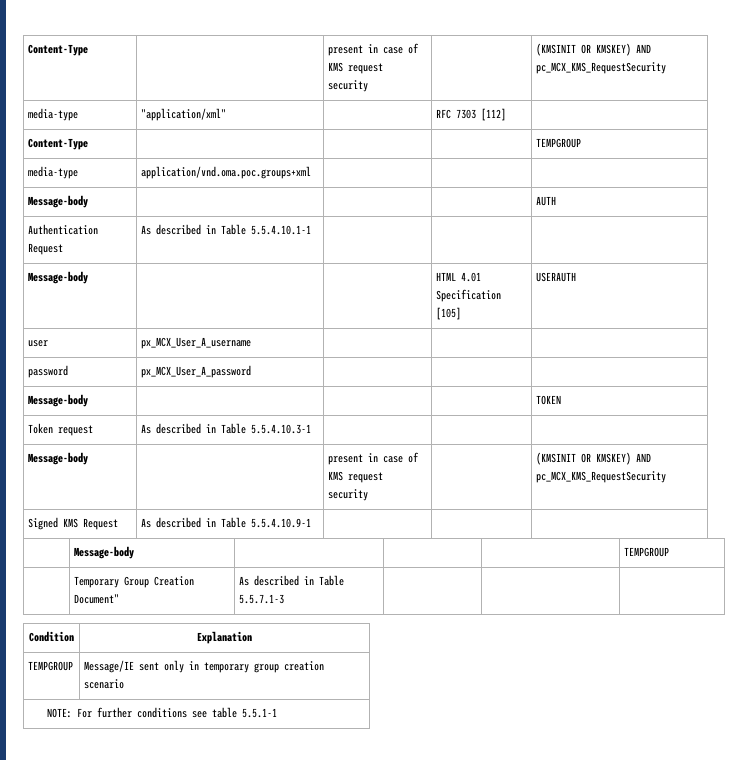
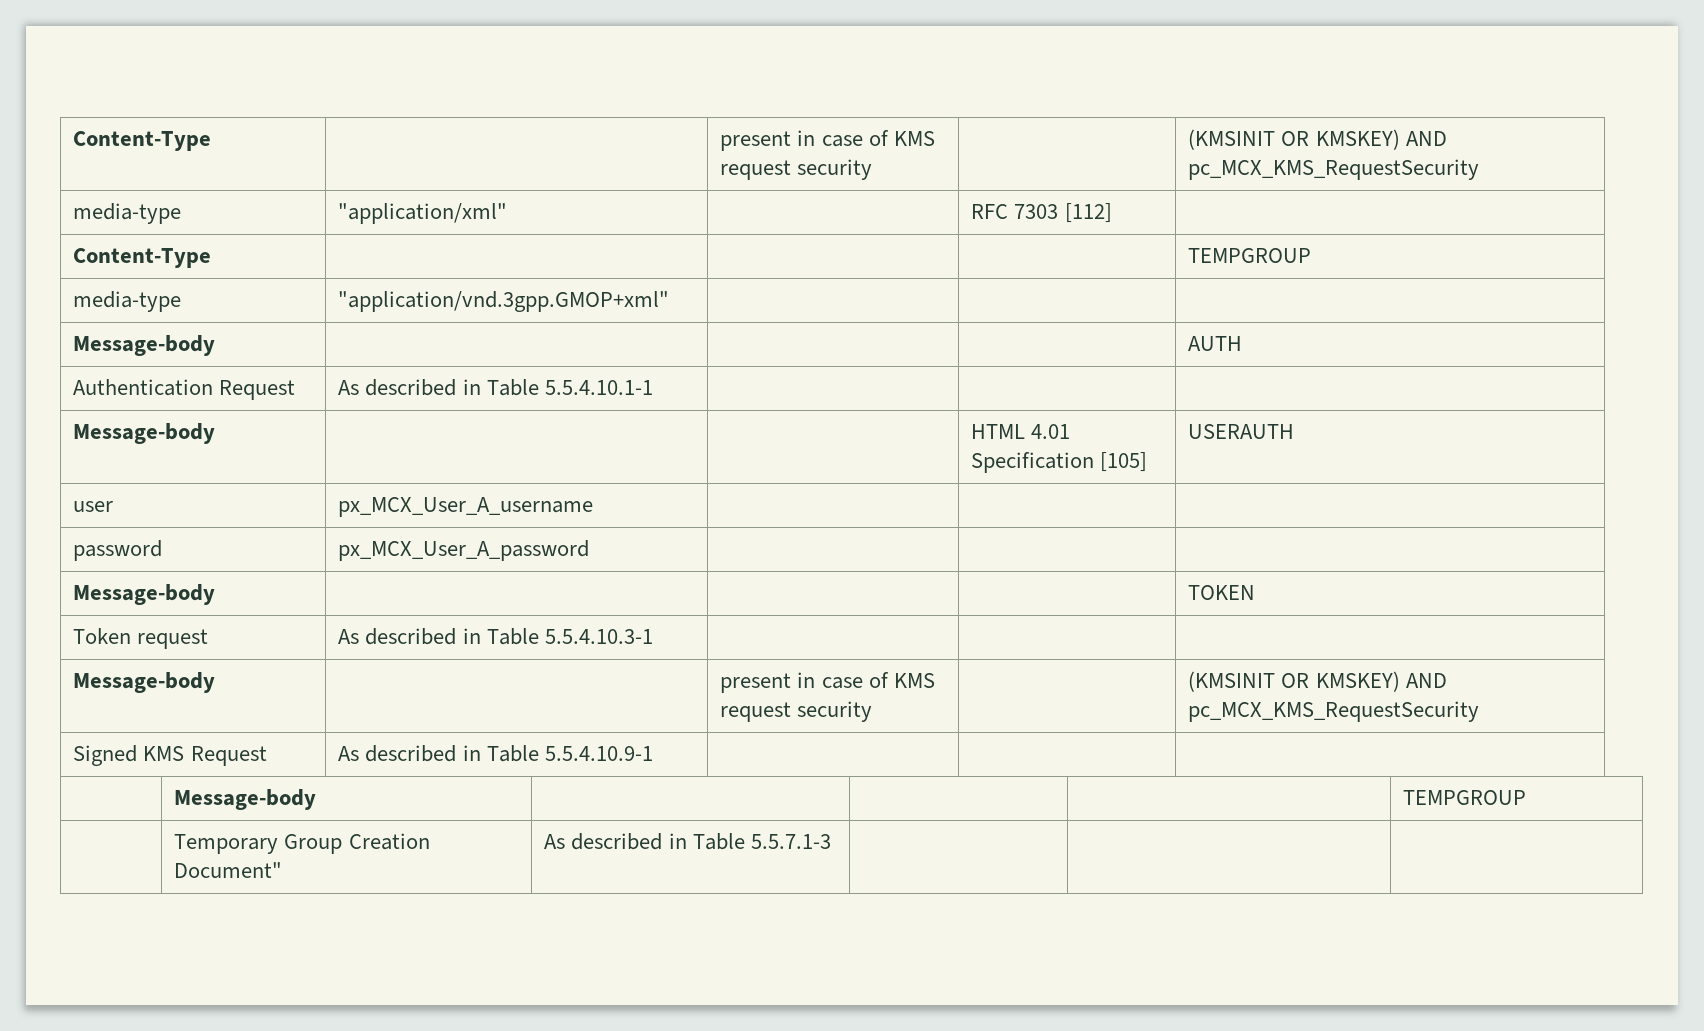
- media-type | application/vnd.oma.poc.groups+xml | | |
+ media-type | "application/vnd.3gpp.GMOP+xml" | | |
- Condition | Explanation
- TEMPGROUP | Message/IE sent only in temporary group creation scenario
- NOTE: For further conditions see table 5.5.1-1

